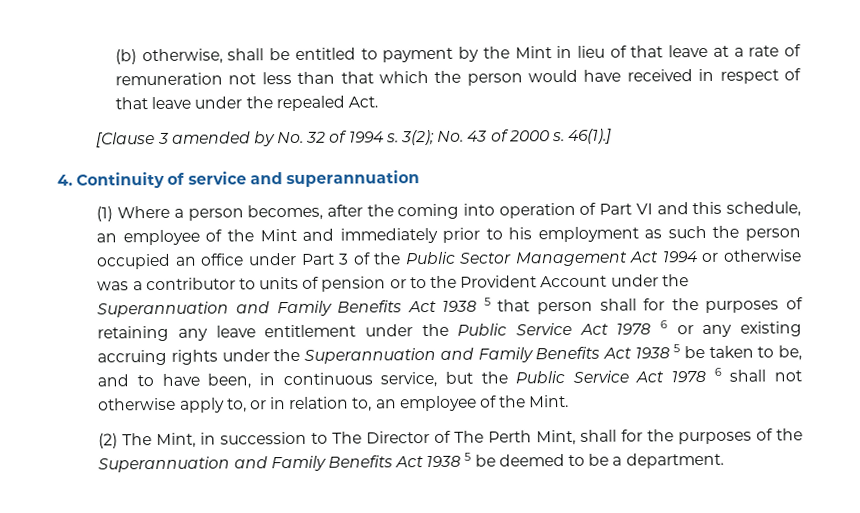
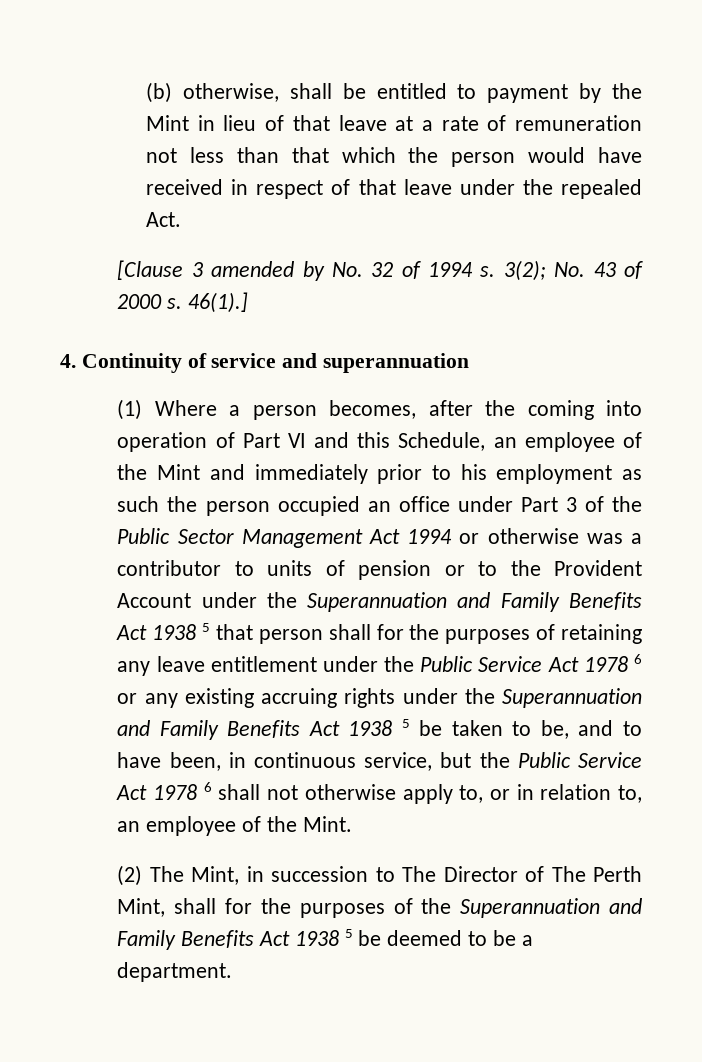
- (1) Where a person becomes, after the coming into operation of Part VI and this schedule, an employee of the Mint and immediately prior to his employment as such the person occupied an office under Part 3 of the Public Sector Management Act 1994 or otherwise was a contributor to units of pension or to the Provident Account under the Superannuation and Family Benefits Act 1938 5 that person shall for the purposes of retaining any leave entitlement under the Public Service Act 1978 6 or any existing accruing rights under the Superannuation and Family Benefits Act 1938 5 be taken to be, and to have been, in continuous service, but the Public Service Act 1978 6 shall not otherwise apply to, or in relation to, an employee of the Mint.
+ (1) Where a person becomes, after the coming into operation of Part VI and this Schedule, an employee of the Mint and immediately prior to his employment as such the person occupied an office under Part 3 of the Public Sector Management Act 1994 or otherwise was a contributor to units of pension or to the Provident Account under the Superannuation and Family Benefits Act 1938 5 that person shall for the purposes of retaining any leave entitlement under the Public Service Act 1978 6 or any existing accruing rights under the Superannuation and Family Benefits Act 1938 5 be taken to be, and to have been, in continuous service, but the Public Service Act 1978 6 shall not otherwise apply to, or in relation to, an employee of the Mint.

